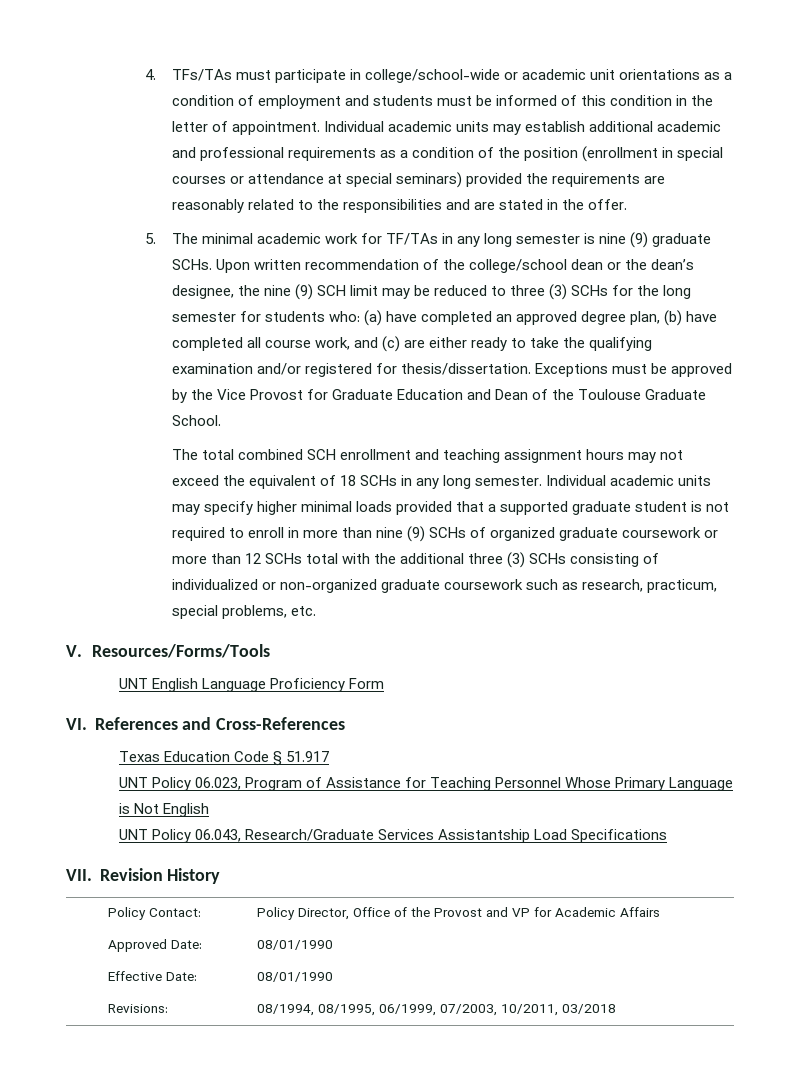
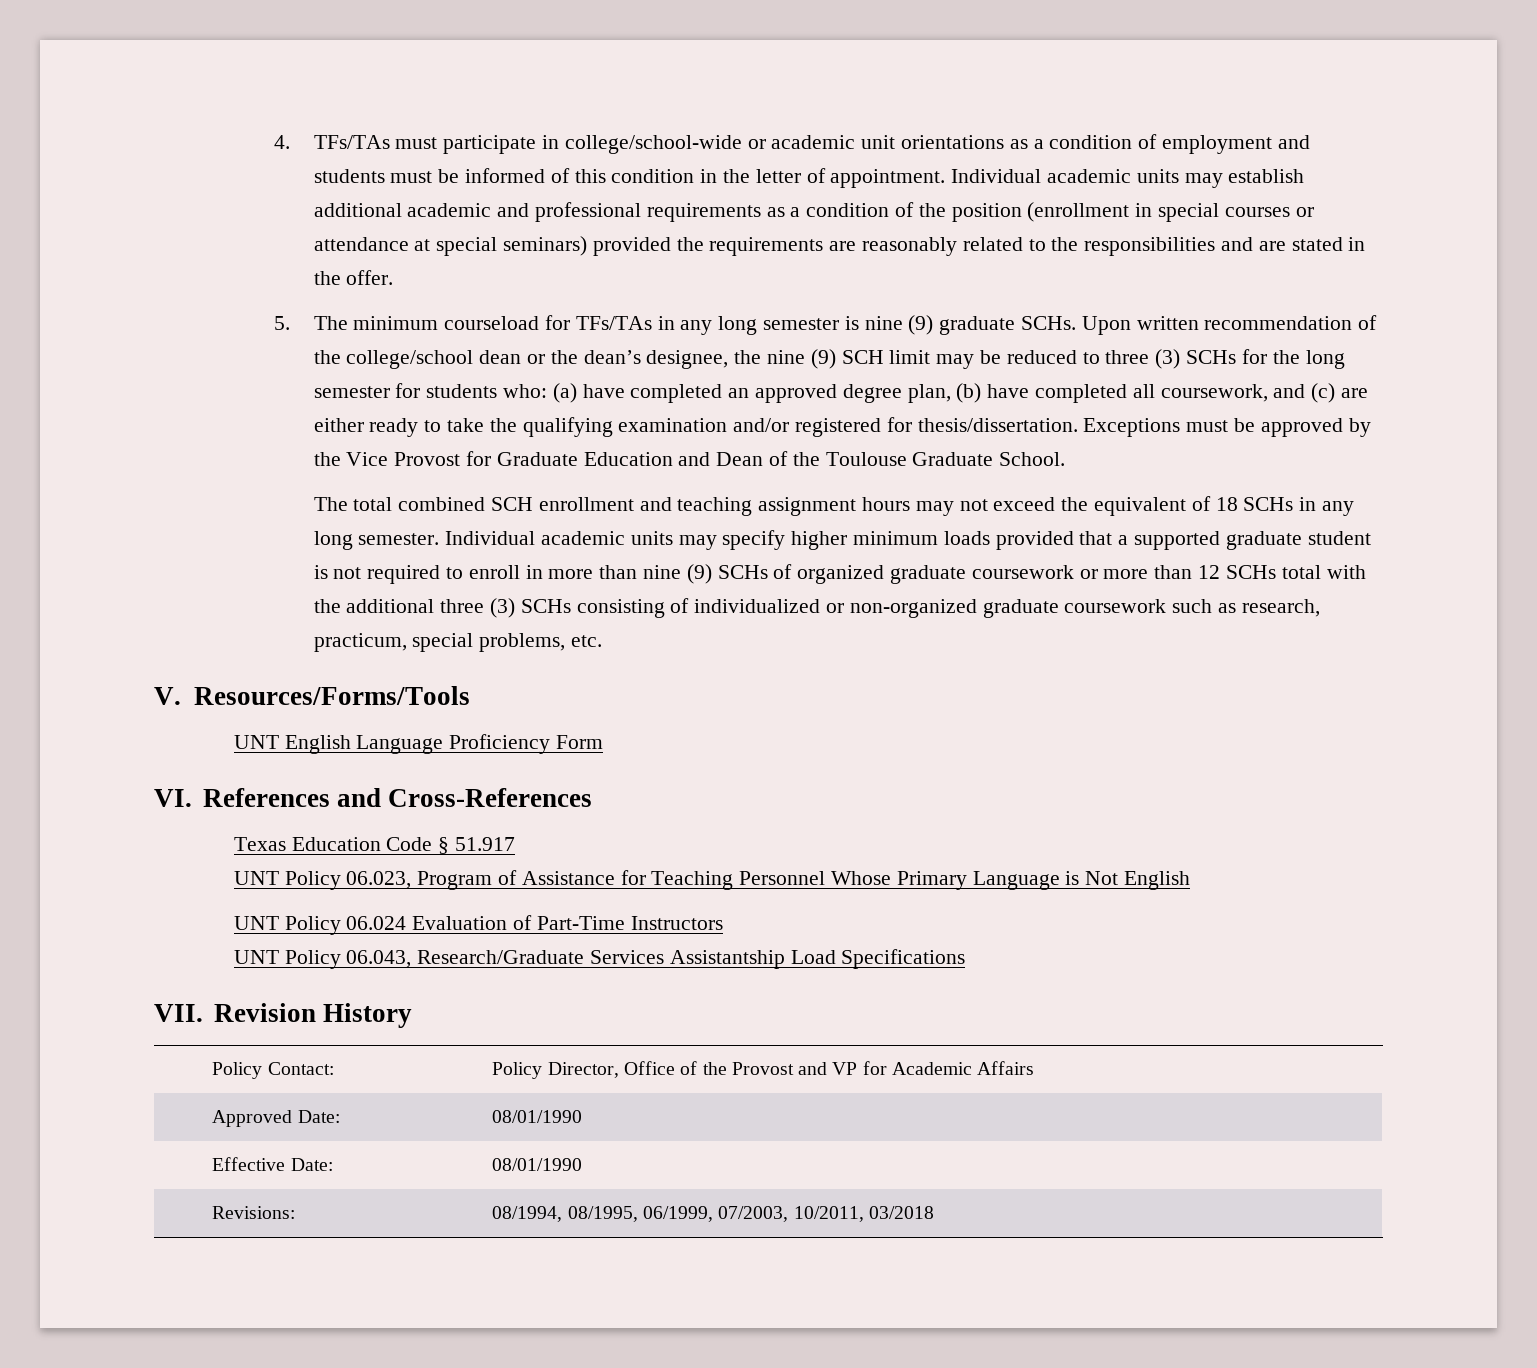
- 5. The minimal academic work for TF/TAs in any long semester is nine (9) graduate SCHs.
+ 5. The minimum courseload for TFs/TAs in any long semester is nine (9) graduate SCHs.
- Upon written recommendation of the college/school dean or the dean’s designee, the nine (9) SCH limit may be reduced to three (3) SCHs for the long semester for students who: (a) have completed an approved degree plan, (b) have completed all course work, and (c) are either ready to take the qualifying examination and/or registered for thesis/dissertation.
+ Upon written recommendation of the college/school dean or the dean’s designee, the nine (9) SCH limit may be reduced to three (3) SCHs for the long semester for students who: (a) have completed an approved degree plan, (b) have completed all coursework, and (c) are either ready to take the qualifying examination and/or registered for thesis/dissertation.
- Individual academic units may specify higher minimal loads provided that a supported graduate student is not required to enroll in more than nine (9) SCHs of organized graduate coursework or more than 12 SCHs total with the additional three (3) SCHs consisting of individualized or non-organized graduate coursework such as research, practicum, special problems, etc.
+ Individual academic units may specify higher minimum loads provided that a supported graduate student is not required to enroll in more than nine (9) SCHs of organized graduate coursework or more than 12 SCHs total with the additional three (3) SCHs consisting of individualized or non-organized graduate coursework such as research, practicum, special problems, etc.
+ UNT Policy 06.024 Evaluation of Part-Time Instructors

